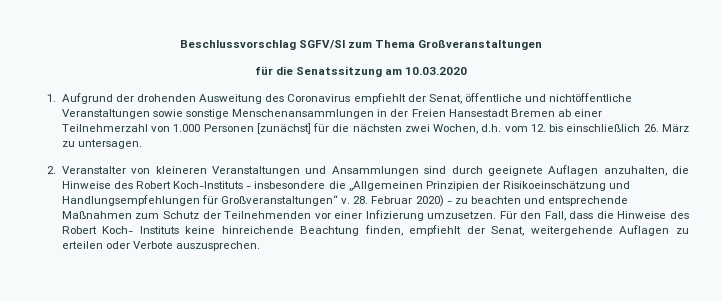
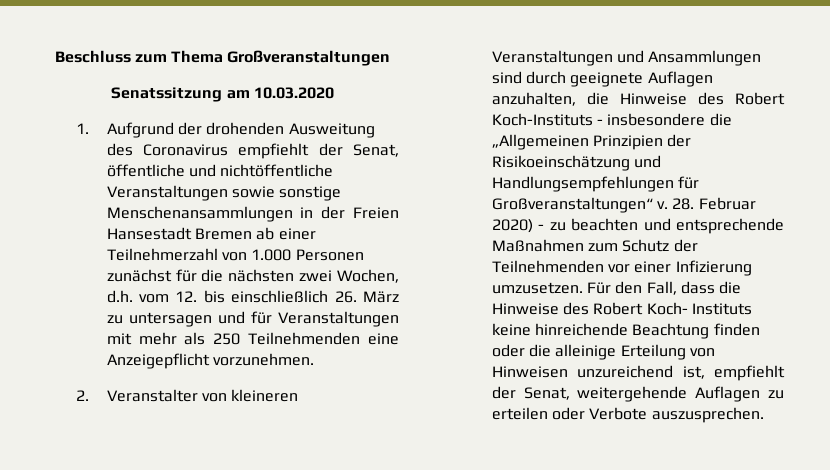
- Beschlussvorschlag SGFV/SI zum Thema Großveranstaltungen
+ Beschluss zum Thema Großveranstaltungen
- für die Senatssitzung am 10.03.2020
+ Senatssitzung am 10.03.2020
- 1. Aufgrund der drohenden Ausweitung des Coronavirus empfiehlt der Senat, öffentliche und nichtöffentliche Veranstaltungen sowie sonstige Menschenansammlungen in der Freien Hansestadt Bremen ab einer Teilnehmerzahl von 1.000 Personen [zunächst] für die nächsten zwei Wochen, d.h. vom 12. bis einschließlich 26. März zu untersagen.
+ 1. Aufgrund der drohenden Ausweitung des Coronavirus empfiehlt der Senat, öffentliche und nichtöffentliche Veranstaltungen sowie sonstige Menschenansammlungen in der Freien Hansestadt Bremen ab einer Teilnehmerzahl von 1.000 Personen zunächst für die nächsten zwei Wochen, d.h. vom 12. bis einschließlich 26. März zu untersagen und für Veranstaltungen mit mehr als 250 Teilnehmenden eine Anzeigepflicht vorzunehmen.
- Für den Fall, dass die Hinweise des Robert Koch- Instituts keine hinreichende Beachtung finden, empfiehlt der Senat, weitergehende Auflagen zu erteilen oder Verbote auszusprechen.
+ Für den Fall, dass die Hinweise des Robert Koch- Instituts keine hinreichende Beachtung finden oder die alleinige Erteilung von Hinweisen unzureichend ist, empfiehlt der Senat, weitergehende Auflagen zu erteilen oder Verbote auszusprechen.

